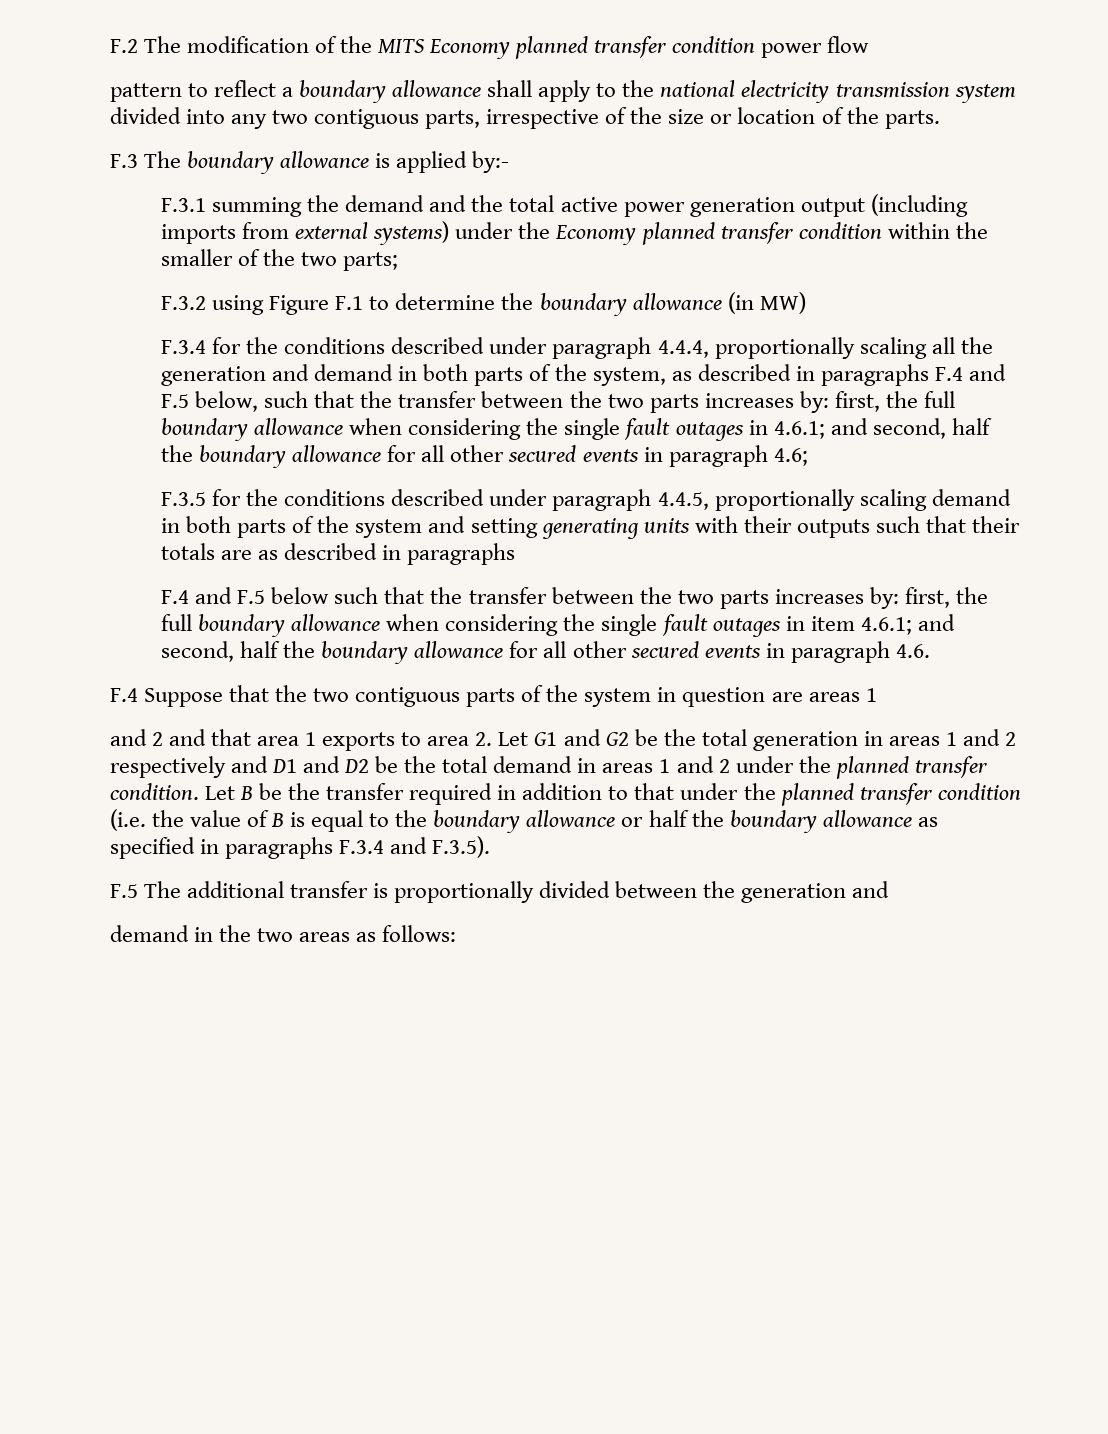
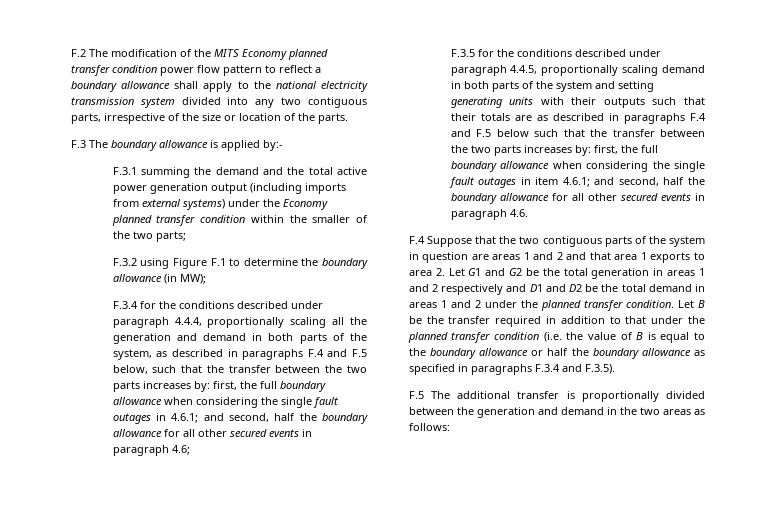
- F.2 The modification of the MITS Economy planned transfer condition power flow
- pattern to reflect a boundary allowance shall apply to the national electricity transmission system divided into any two contiguous parts, irrespective of the size or location of the parts.
+ F.2 The modification of the MITS Economy planned transfer condition power flow pattern to reflect a boundary allowance shall apply to the national electricity transmission system divided into any two contiguous parts, irrespective of the size or location of the parts.
- F.3.2 using Figure F.1 to determine the boundary allowance (in MW)
+ F.3.2 using Figure F.1 to determine the boundary allowance (in MW);
- F.3.5 for the conditions described under paragraph 4.4.5, proportionally scaling demand in both parts of the system and setting generating units with their outputs such that their totals are as described in paragraphs
- F.4 and F.5 below such that the transfer between the two parts increases by:
+ F.3.5 for the conditions described under paragraph 4.4.5, proportionally scaling demand in both parts of the system and setting generating units with their outputs such that their totals are as described in paragraphs F.4 and F.5 below such that the transfer between the two parts increases by:
- F.4 Suppose that the two contiguous parts of the system in question are areas 1
- and 2 and that area 1 exports to area 2. Let G1 and G2 be the total generation in areas 1 and 2 respectively and D1 and D2 be the total demand in areas 1 and 2 under the planned transfer condition.
+ F.4 Suppose that the two contiguous parts of the system in question are areas 1 and 2 and that area 1 exports to area 2. Let G1 and G2 be the total generation in areas 1 and 2 respectively and D1 and D2 be the total demand in areas 1 and 2 under the planned transfer condition.
- F.5 The additional transfer is proportionally divided between the generation and
- demand in the two areas as follows:
+ F.5 The additional transfer is proportionally divided between the generation and demand in the two areas as follows:

